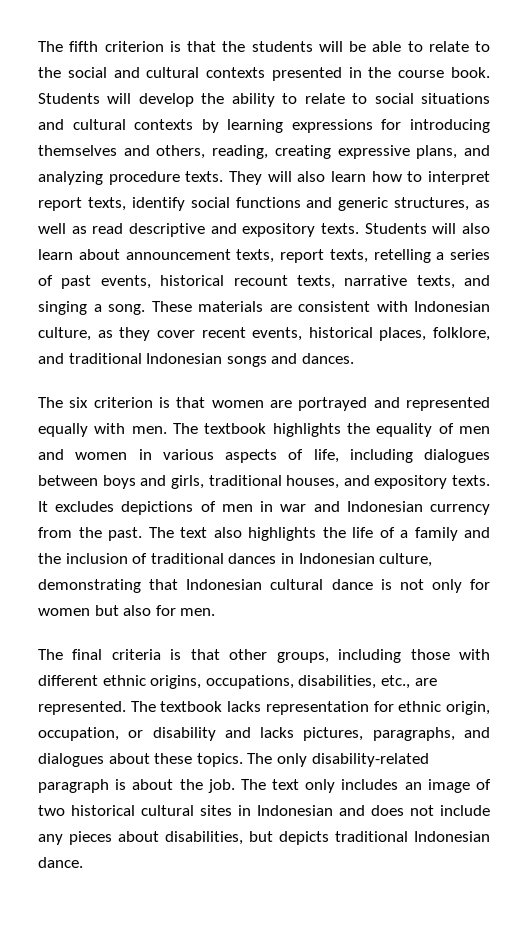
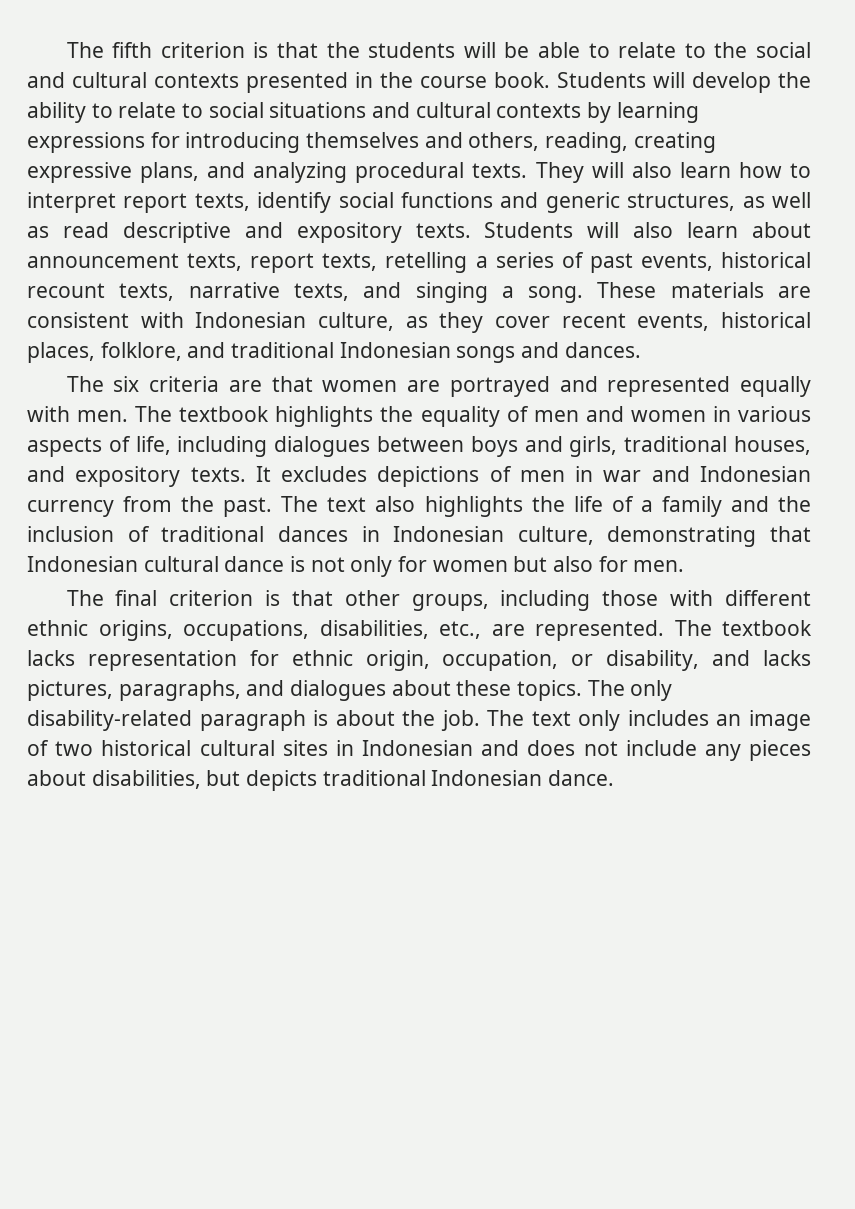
- Students will develop the ability to relate to social situations and cultural contexts by learning expressions for introducing themselves and others, reading, creating expressive plans, and analyzing procedure texts.
+ Students will develop the ability to relate to social situations and cultural contexts by learning expressions for introducing themselves and others, reading, creating expressive plans, and analyzing procedural texts.
- The six criterion is that women are portrayed and represented equally with men.
+ The six criteria are that women are portrayed and represented equally with men.
- The final criteria is that other groups, including those with different ethnic origins, occupations, disabilities, etc., are represented.
+ The final criterion is that other groups, including those with different ethnic origins, occupations, disabilities, etc., are represented.
- The textbook lacks representation for ethnic origin, occupation, or disability and lacks pictures, paragraphs, and dialogues about these topics.
+ The textbook lacks representation for ethnic origin, occupation, or disability, and lacks pictures, paragraphs, and dialogues about these topics.

